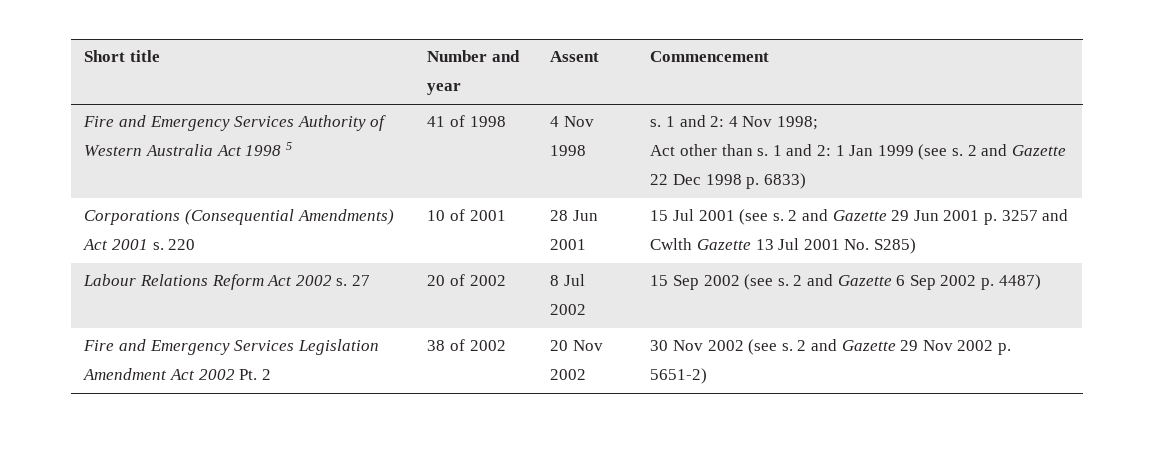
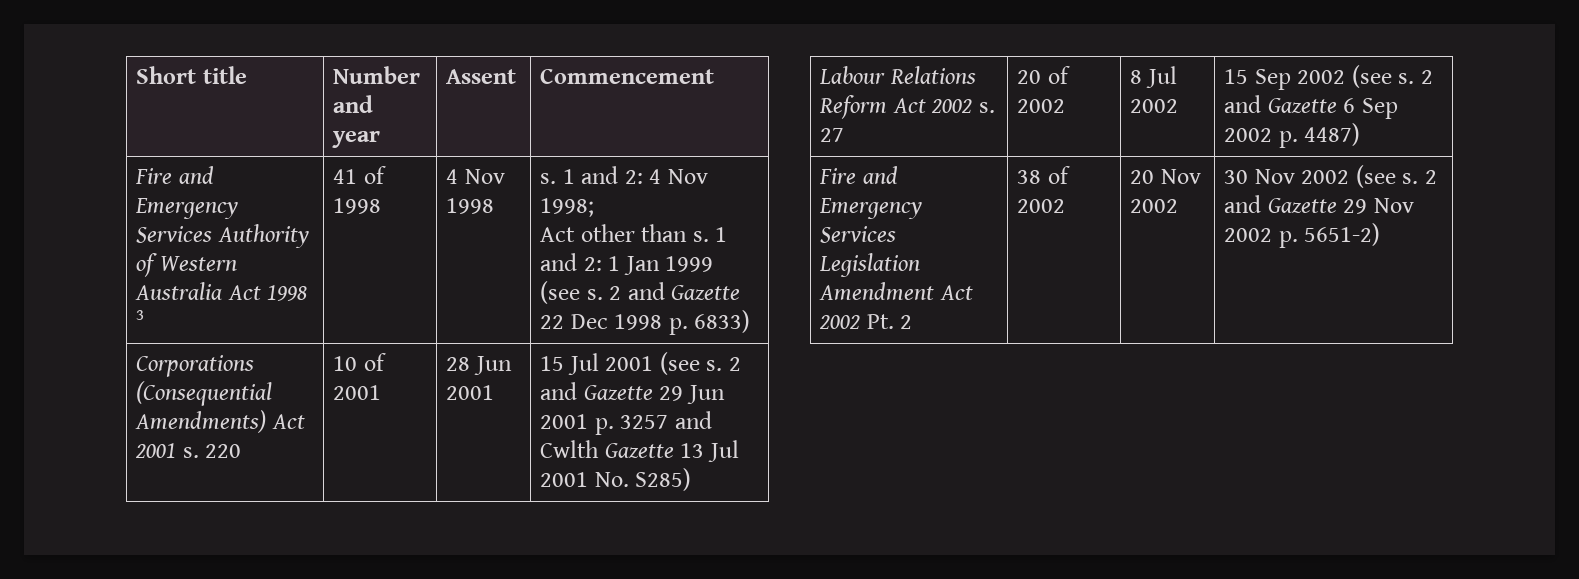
- Fire and Emergency Services Authority of Western Australia Act 1998 5
+ Fire and Emergency Services Authority of Western Australia Act 1998 3

